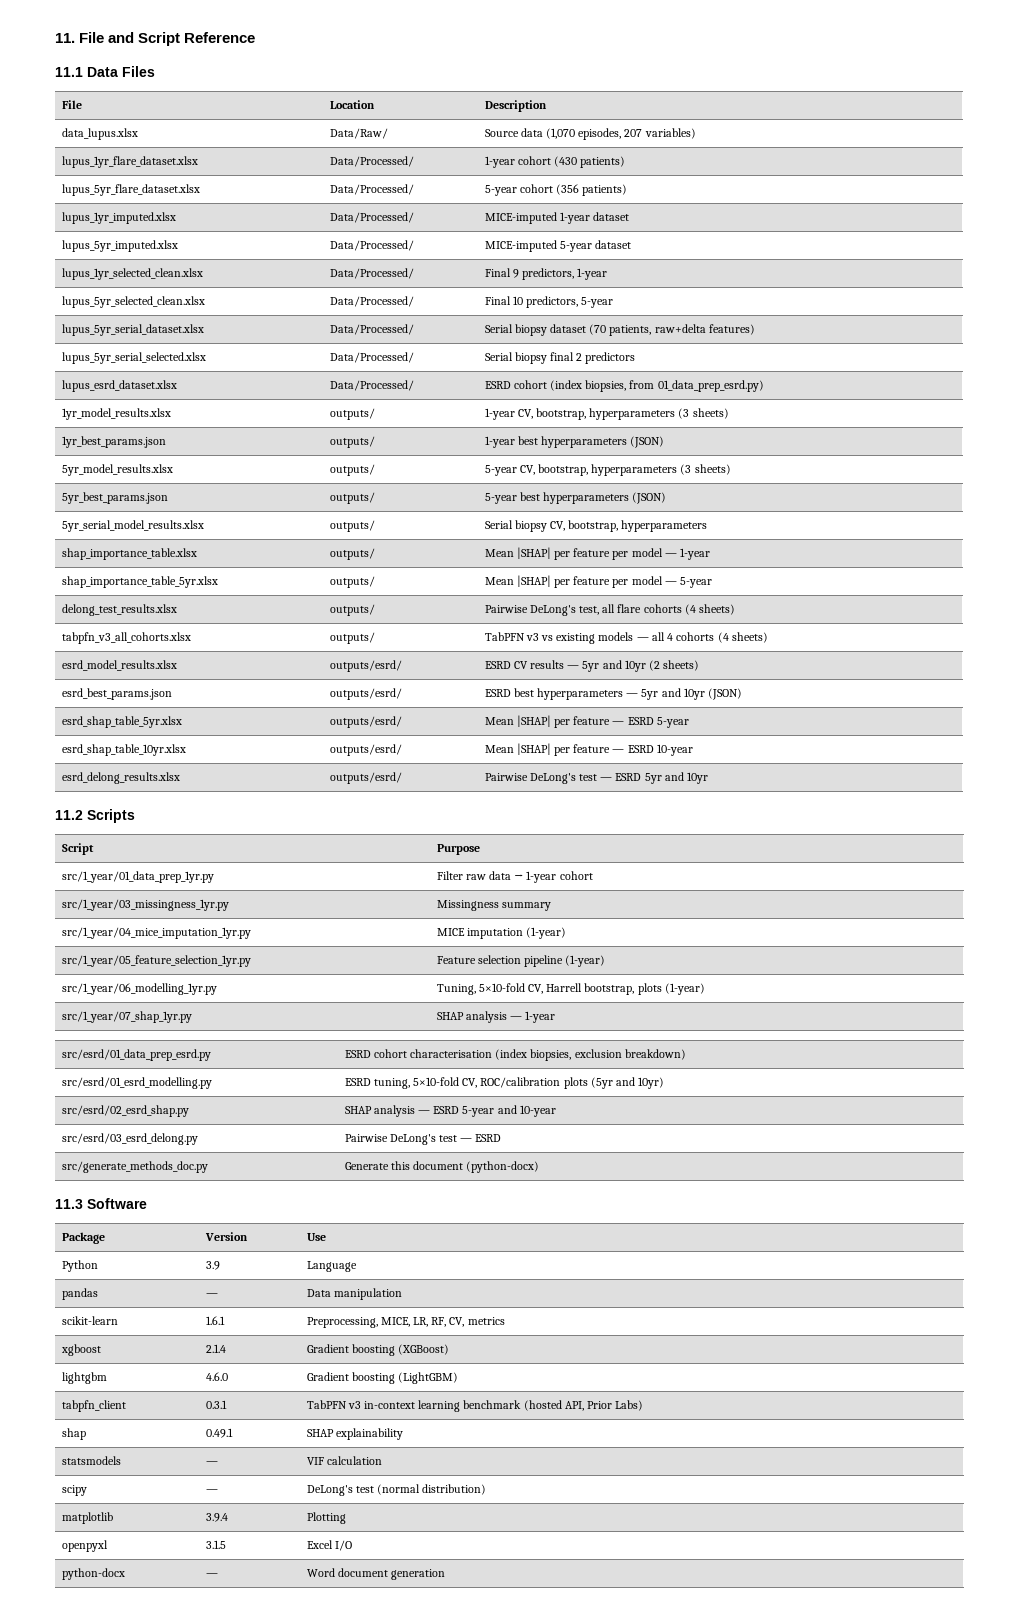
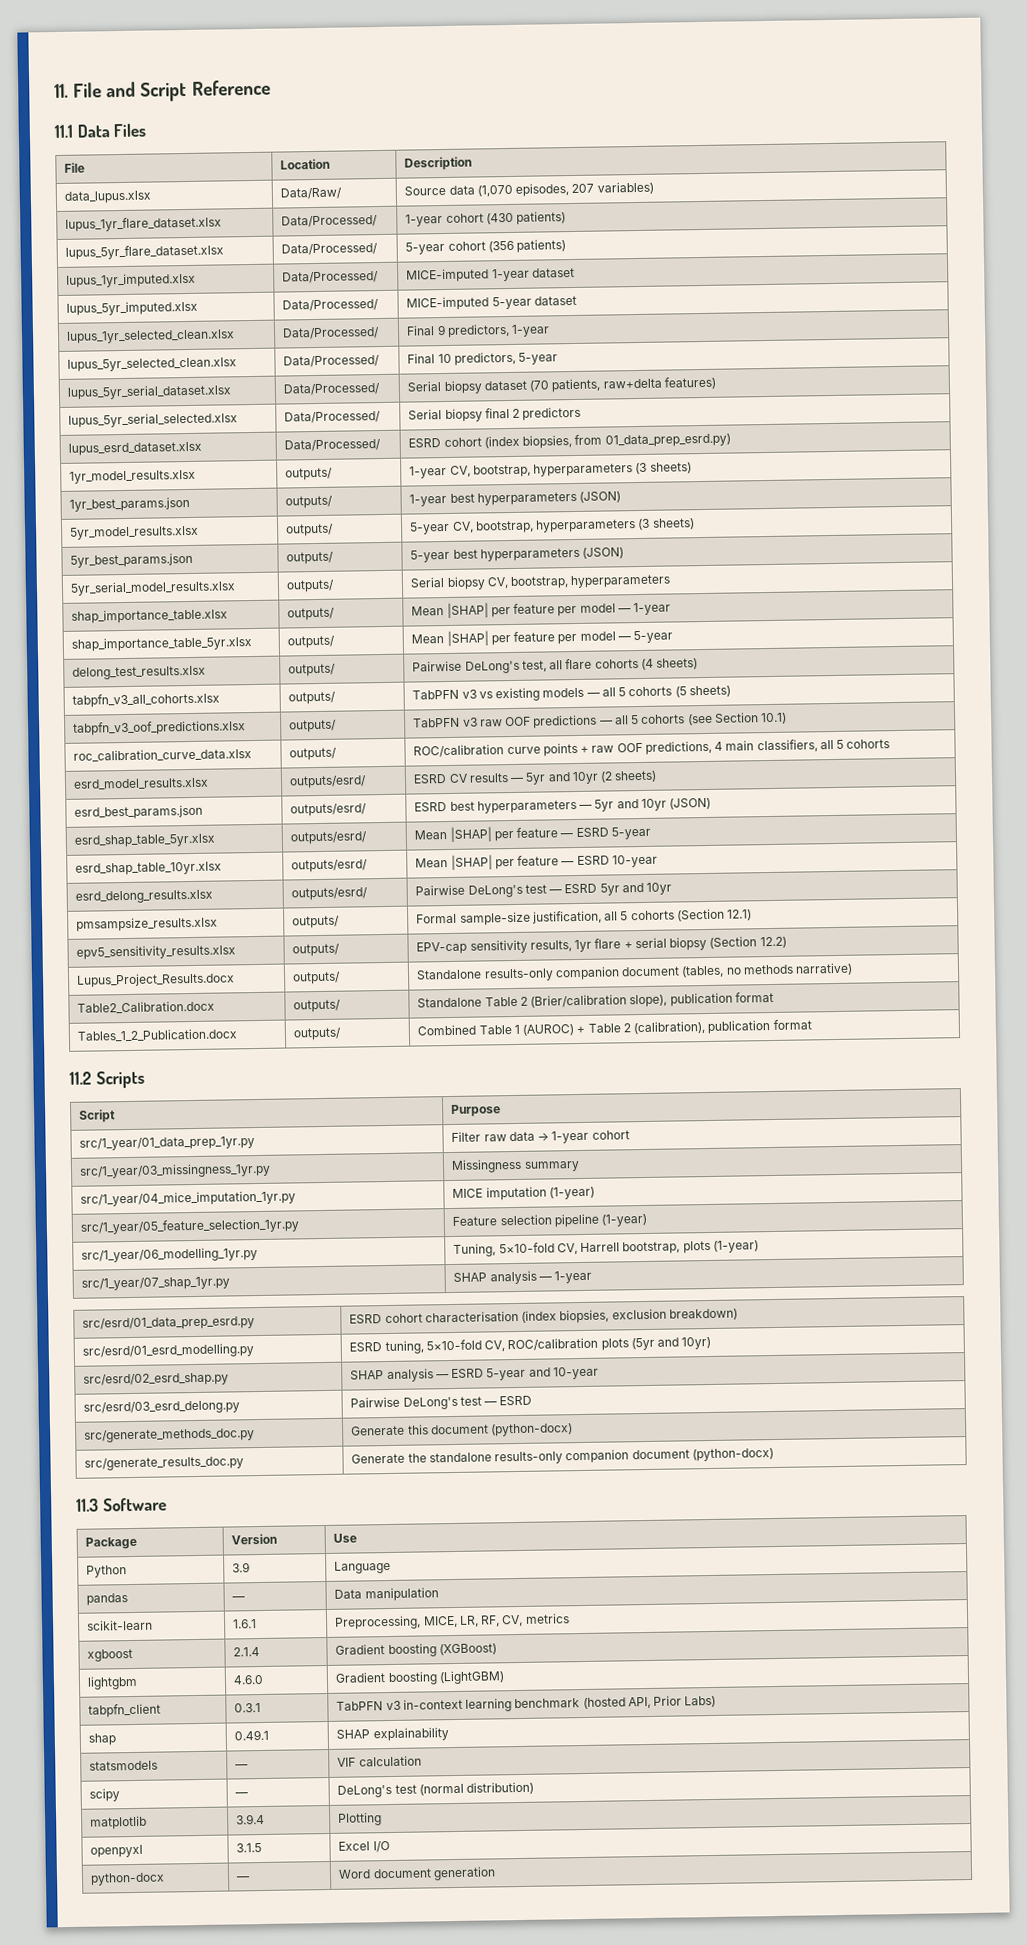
- tabpfn_v3_all_cohorts.xlsx | outputs/ | TabPFN v3 vs existing models — all 4 cohorts (4 sheets)
+ tabpfn_v3_all_cohorts.xlsx | outputs/ | TabPFN v3 vs existing models — all 5 cohorts (5 sheets)
+ tabpfn_v3_oof_predictions.xlsx | outputs/ | TabPFN v3 raw OOF predictions — all 5 cohorts (see Section 10.1)
+ roc_calibration_curve_data.xlsx | outputs/ | ROC/calibration curve points + raw OOF predictions, 4 main classifiers, all 5 cohorts
+ pmsampsize_results.xlsx | outputs/ | Formal sample-size justification, all 5 cohorts (Section 12.1)
+ epv5_sensitivity_results.xlsx | outputs/ | EPV-cap sensitivity results, 1yr flare + serial biopsy (Section 12.2)
+ Lupus_Project_Results.docx | outputs/ | Standalone results-only companion document (tables, no methods narrative)
+ Table2_Calibration.docx | outputs/ | Standalone Table 2 (Brier/calibration slope), publication format
+ Tables_1_2_Publication.docx | outputs/ | Combined Table 1 (AUROC) + Table 2 (calibration), publication format
+ src/generate_results_doc.py | Generate the standalone results-only companion document (python-docx)

